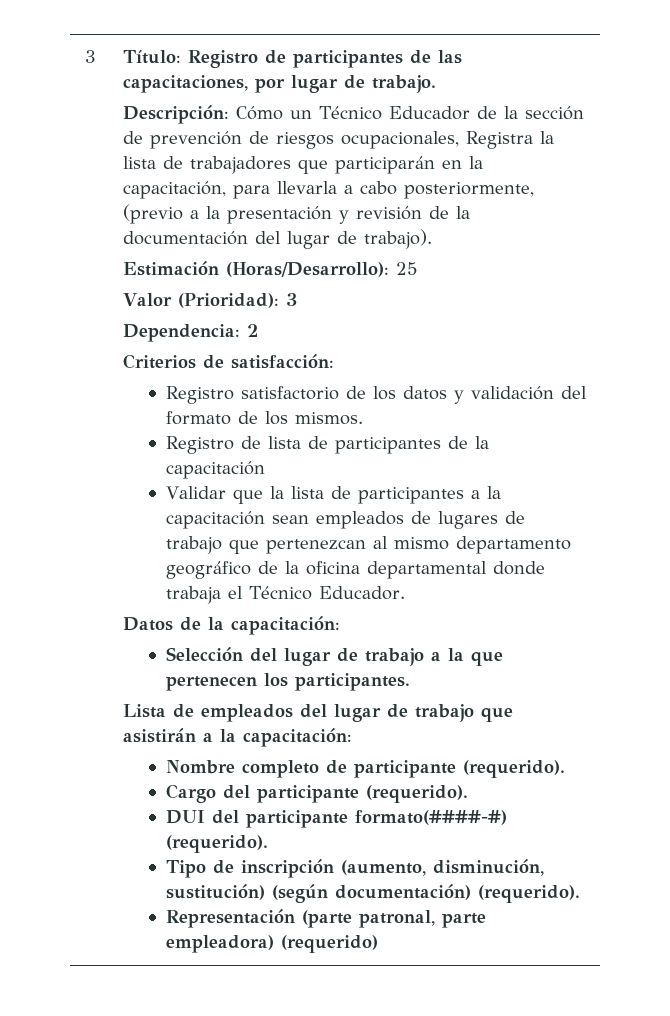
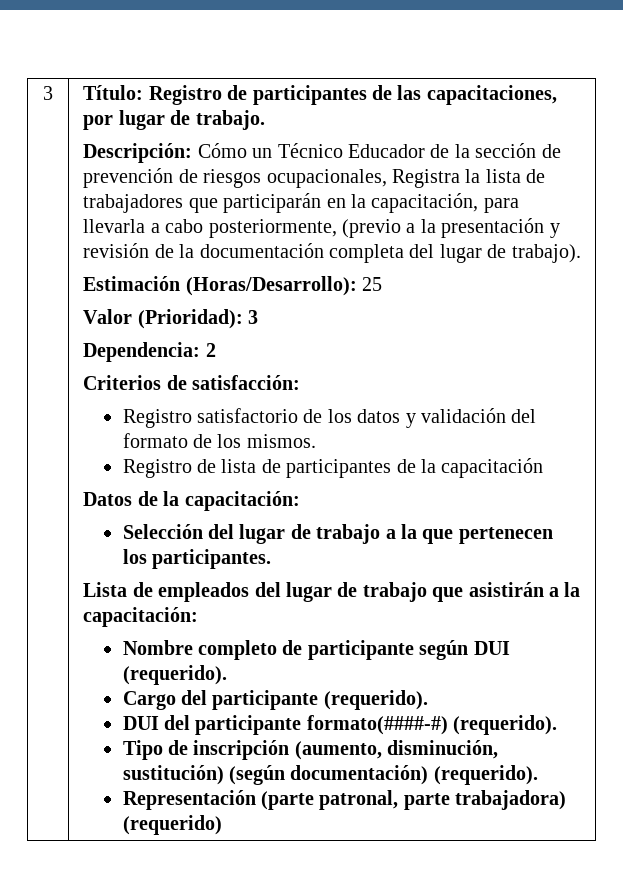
- Descripción: Cómo un Técnico Educador de la sección de prevención de riesgos ocupacionales, Registra la lista de trabajadores que participarán en la capacitación, para llevarla a cabo posteriormente, (previo a la presentación y revisión de la documentación del lugar de trabajo).
+ Descripción: Cómo un Técnico Educador de la sección de prevención de riesgos ocupacionales, Registra la lista de trabajadores que participarán en la capacitación, para llevarla a cabo posteriormente, (previo a la presentación y revisión de la documentación completa del lugar de trabajo).
- Validar que la lista de participantes a la capacitación sean empleados de lugares de trabajo que pertenezcan al mismo departamento geográfico de la oficina departamental donde trabaja el Técnico Educador.
- Nombre completo de participante (requerido).
+ Nombre completo de participante según DUI (requerido).
- Representación (parte patronal, parte empleadora) (requerido)
+ Representación (parte patronal, parte trabajadora) (requerido)

